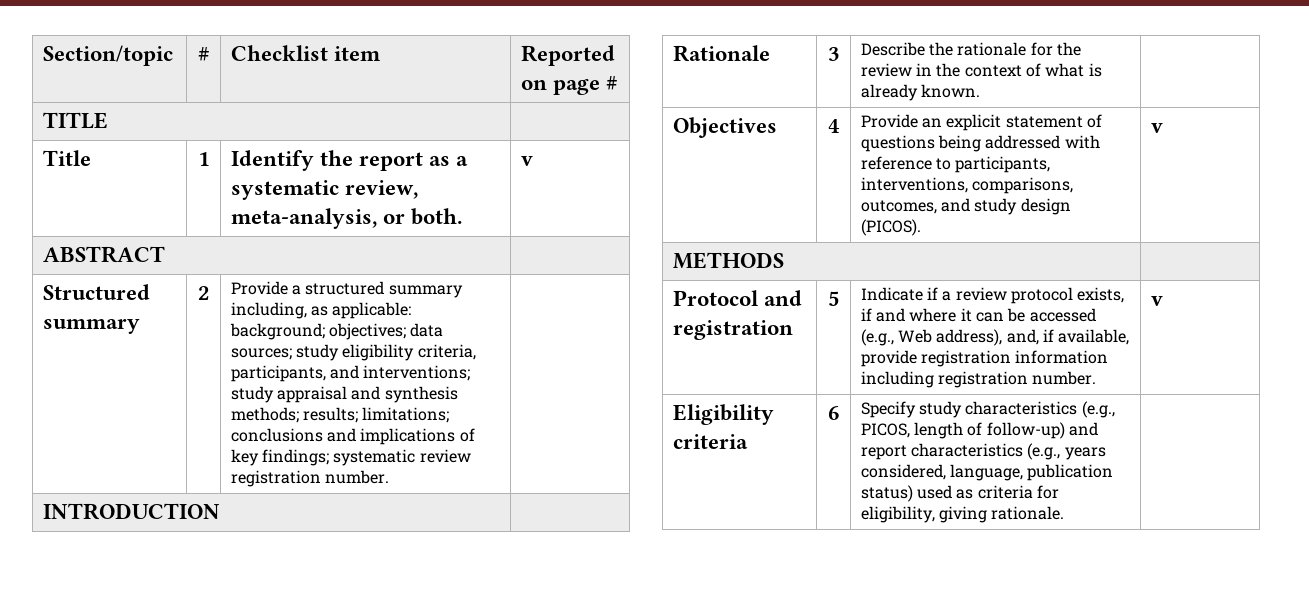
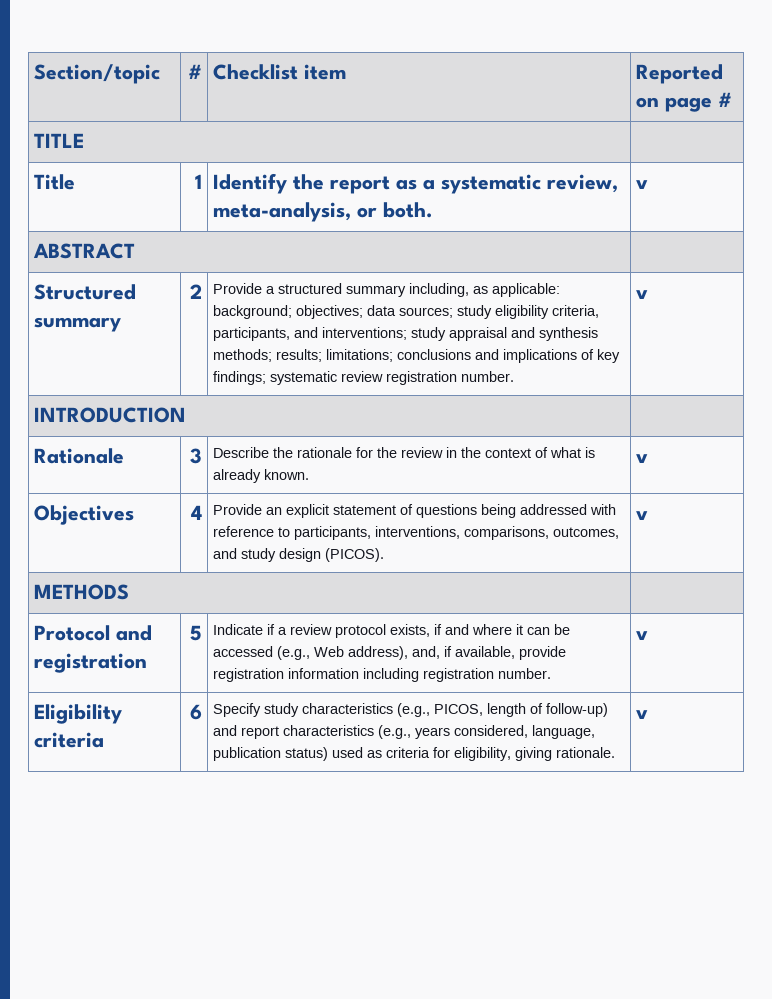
- Structured summary | 2 | Provide a structured summary including, as applicable: background; objectives; data sources; study eligibility criteria, participants, and interventions; study appraisal and synthesis methods; results; limitations; conclusions and implications of key findings; systematic review registration number. |
+ Structured summary | 2 | Provide a structured summary including, as applicable: background; objectives; data sources; study eligibility criteria, participants, and interventions; study appraisal and synthesis methods; results; limitations; conclusions and implications of key findings; systematic review registration number. | v
- Rationale | 3 | Describe the rationale for the review in the context of what is already known. |
+ Rationale | 3 | Describe the rationale for the review in the context of what is already known. | v
- Eligibility criteria | 6 | Specify study characteristics (e.g., PICOS, length of follow-up) and report characteristics (e.g., years considered, language, publication status) used as criteria for eligibility, giving rationale. |
+ Eligibility criteria | 6 | Specify study characteristics (e.g., PICOS, length of follow-up) and report characteristics (e.g., years considered, language, publication status) used as criteria for eligibility, giving rationale. | v

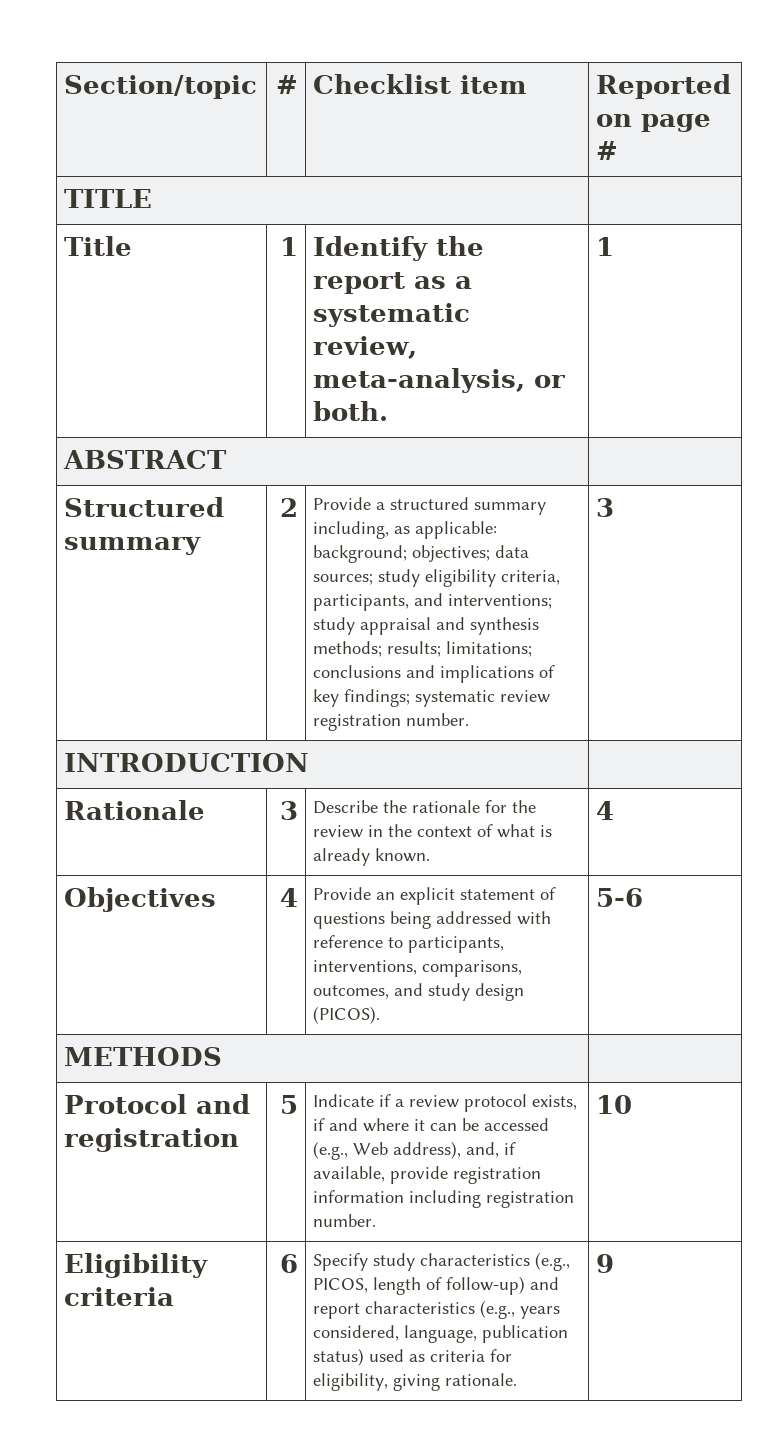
- Title | 1 | Identify the report as a systematic review, meta-analysis, or both. | v
+ Title | 1 | Identify the report as a systematic review, meta-analysis, or both. | 1
- Structured summary | 2 | Provide a structured summary including, as applicable: background; objectives; data sources; study eligibility criteria, participants, and interventions; study appraisal and synthesis methods; results; limitations; conclusions and implications of key findings; systematic review registration number. | v
+ Structured summary | 2 | Provide a structured summary including, as applicable: background; objectives; data sources; study eligibility criteria, participants, and interventions; study appraisal and synthesis methods; results; limitations; conclusions and implications of key findings; systematic review registration number. | 3
- Rationale | 3 | Describe the rationale for the review in the context of what is already known. | v
+ Rationale | 3 | Describe the rationale for the review in the context of what is already known. | 4
- Objectives | 4 | Provide an explicit statement of questions being addressed with reference to participants, interventions, comparisons, outcomes, and study design (PICOS). | v
+ Objectives | 4 | Provide an explicit statement of questions being addressed with reference to participants, interventions, comparisons, outcomes, and study design (PICOS). | 5-6
- Protocol and registration | 5 | Indicate if a review protocol exists, if and where it can be accessed (e.g., Web address), and, if available, provide registration information including registration number. | v
+ Protocol and registration | 5 | Indicate if a review protocol exists, if and where it can be accessed (e.g., Web address), and, if available, provide registration information including registration number. | 10
- Eligibility criteria | 6 | Specify study characteristics (e.g., PICOS, length of follow-up) and report characteristics (e.g., years considered, language, publication status) used as criteria for eligibility, giving rationale. | v
+ Eligibility criteria | 6 | Specify study characteristics (e.g., PICOS, length of follow-up) and report characteristics (e.g., years considered, language, publication status) used as criteria for eligibility, giving rationale. | 9

